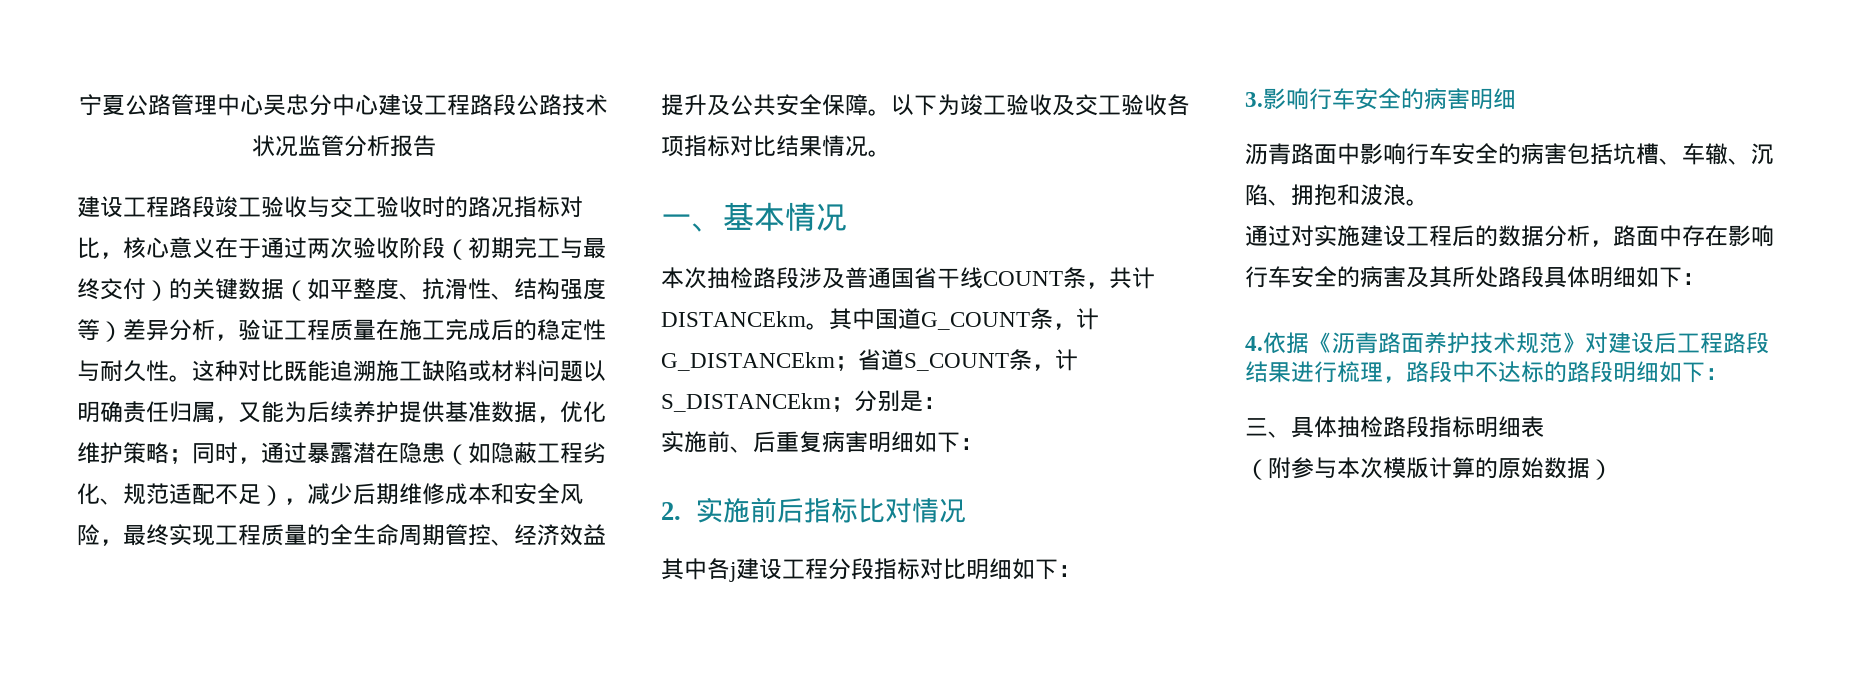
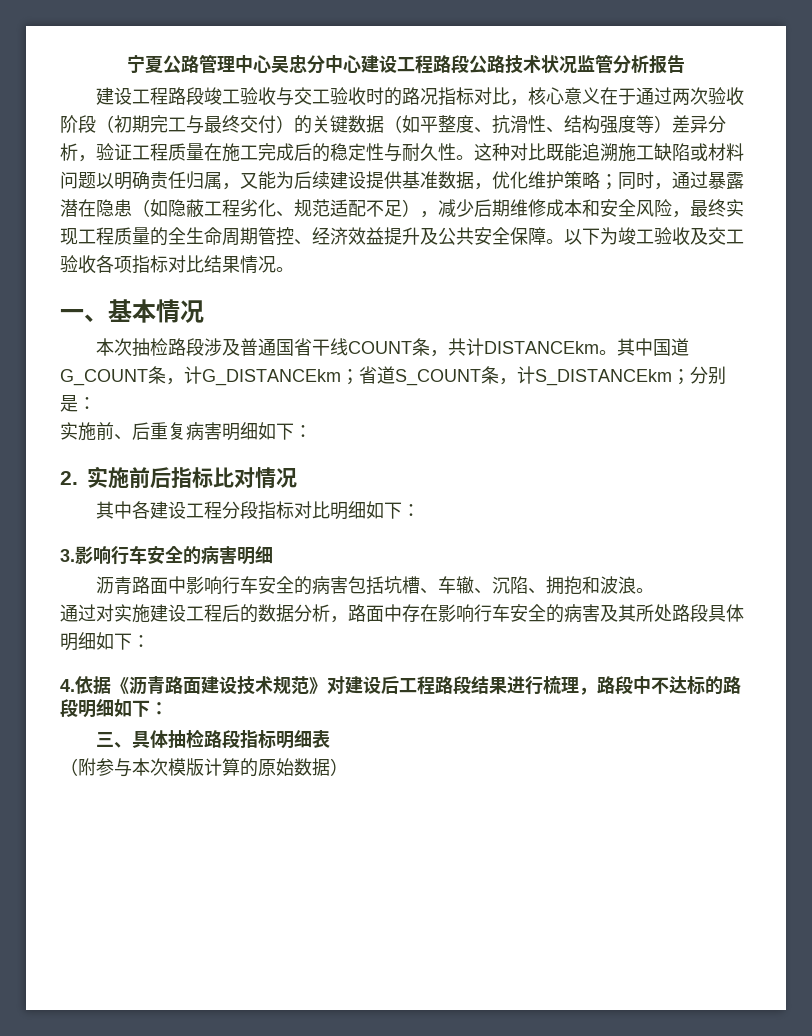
- 这种对比既能追溯施工缺陷或材料问题以明确责任归属，又能为后续养护提供基准数据，优化维护策略；同时，通过暴露潜在隐患（如隐蔽工程劣化、规范适配不足），减少后期维修成本和安全风险，最终实现工程质量的全生命周期管控、经济效益提升及公共安全保障。
+ 这种对比既能追溯施工缺陷或材料问题以明确责任归属，又能为后续建设提供基准数据，优化维护策略；同时，通过暴露潜在隐患（如隐蔽工程劣化、规范适配不足），减少后期维修成本和安全风险，最终实现工程质量的全生命周期管控、经济效益提升及公共安全保障。
- 其中各j建设工程分段指标对比明细如下：
+ 其中各建设工程分段指标对比明细如下：
- 4.依据《沥青路面养护技术规范》对建设后工程路段结果进行梳理，路段中不达标的路段明细如下：
+ 4.依据《沥青路面建设技术规范》对建设后工程路段结果进行梳理，路段中不达标的路段明细如下：

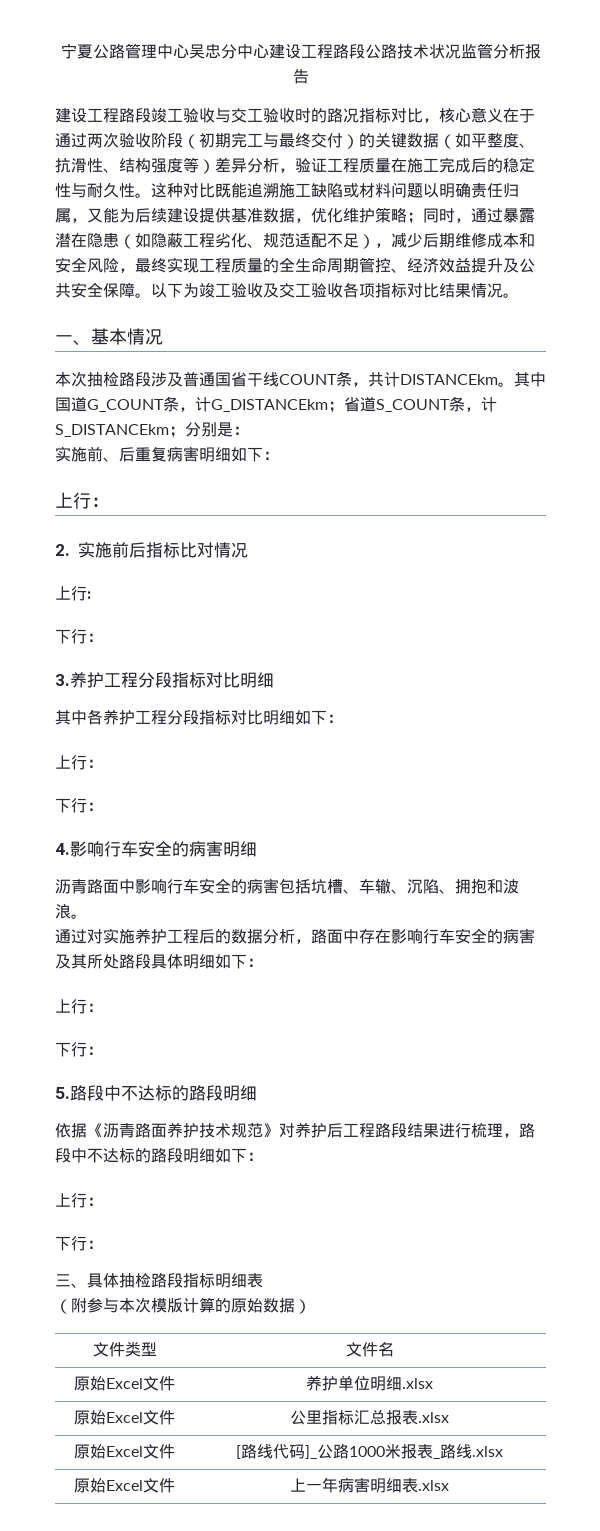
  实施前、后重复病害明细如下：
+ 上行：
  2.实施前后指标比对情况
+ 上行:
+ 下行：
+ 3.养护工程分段指标对比明细
- 其中各建设工程分段指标对比明细如下：
- 3.影响行车安全的病害明细
+ 其中各养护工程分段指标对比明细如下：
+ 上行：
+ 下行：
+ 4.影响行车安全的病害明细
- 通过对实施建设工程后的数据分析，路面中存在影响行车安全的病害及其所处路段具体明细如下：
- 4.依据《沥青路面建设技术规范》对建设后工程路段结果进行梳理，路段中不达标的路段明细如下：
+ 通过对实施养护工程后的数据分析，路面中存在影响行车安全的病害及其所处路段具体明细如下：
+ 上行：
+ 下行：
+ 5.路段中不达标的路段明细
+ 依据《沥青路面养护技术规范》对养护后工程路段结果进行梳理，路段中不达标的路段明细如下：
+ 上行：
+ 下行：
+ 文件类型 | 文件名
+ 原始Excel文件 | 养护单位明细.xlsx
+ 原始Excel文件 | 公里指标汇总报表.xlsx
+ 原始Excel文件 | [路线代码]_公路1000米报表_路线.xlsx
+ 原始Excel文件 | 上一年病害明细表.xlsx

